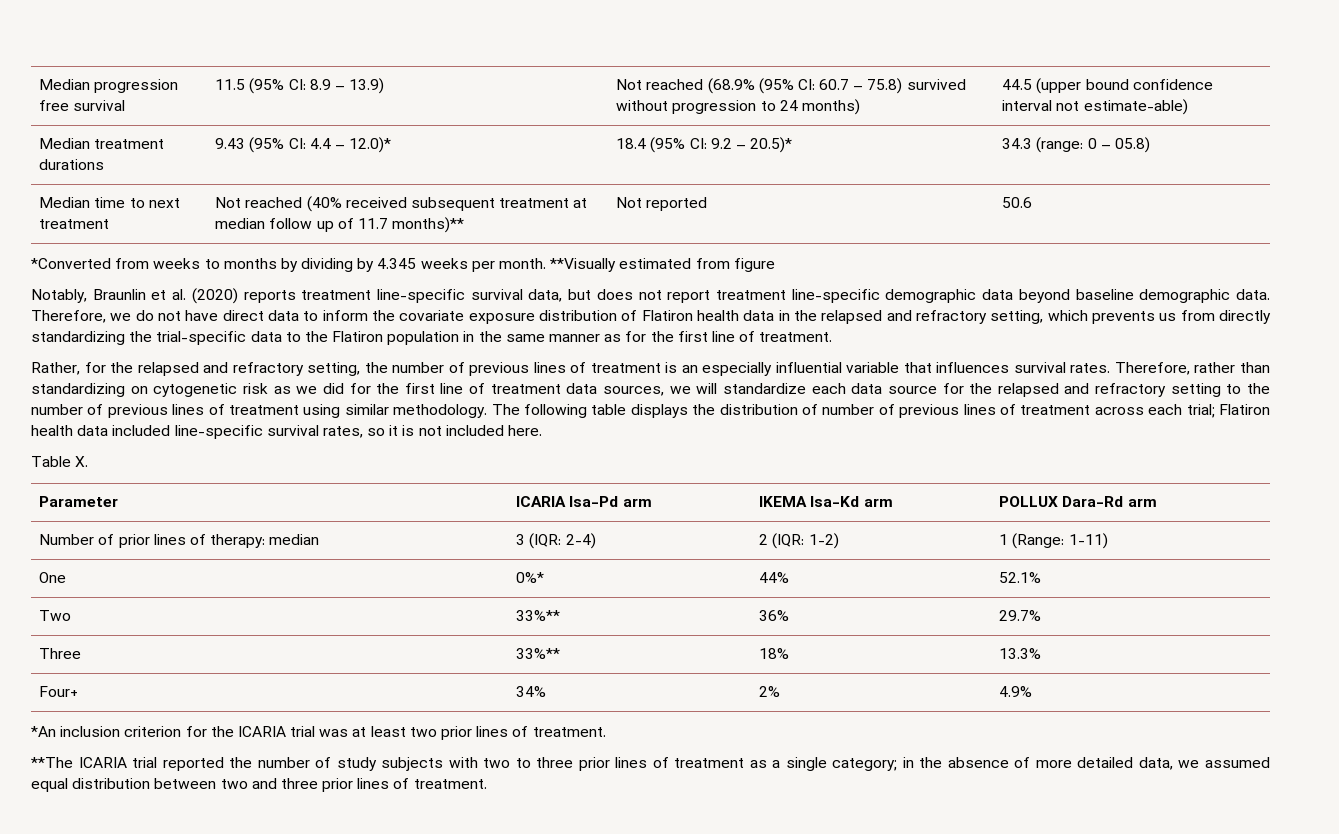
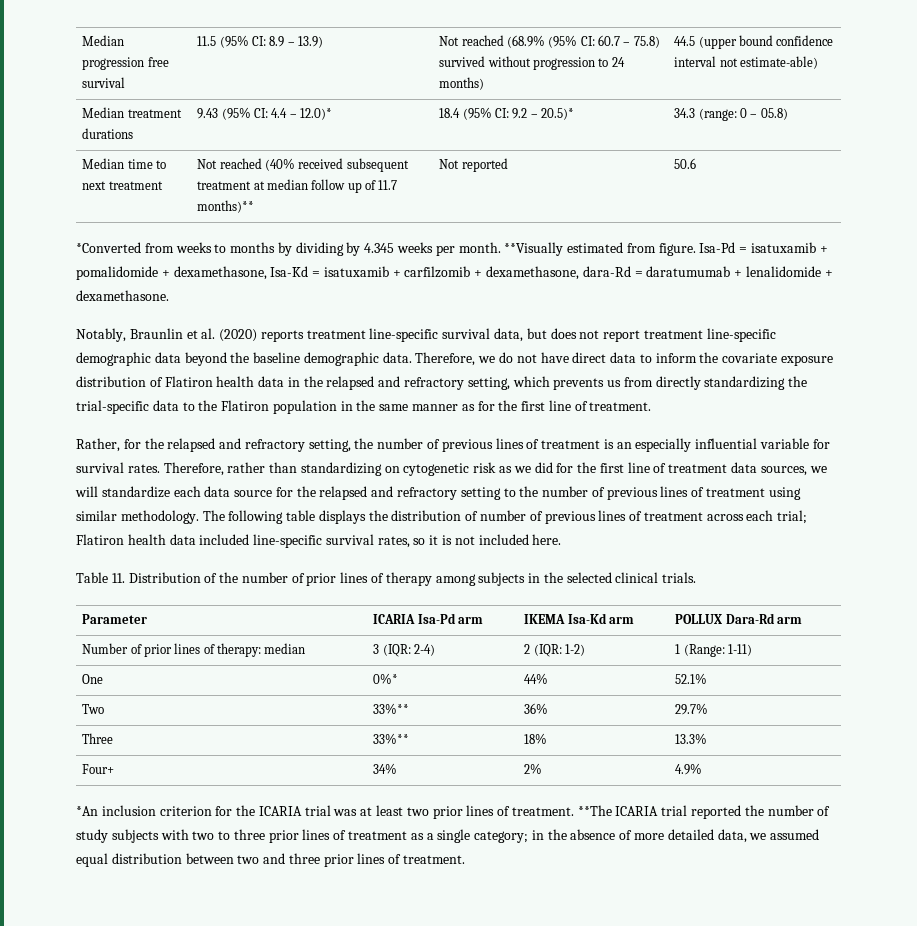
- **Visually estimated from figure
+ **Visually estimated from figure. Isa-Pd = isatuxamib + pomalidomide + dexamethasone, Isa-Kd = isatuxamib + carfilzomib + dexamethasone, dara-Rd = daratumumab + lenalidomide + dexamethasone.
- Notably, Braunlin et al. (2020) reports treatment line-specific survival data, but does not report treatment line-specific demographic data beyond baseline demographic data.
+ Notably, Braunlin et al. (2020) reports treatment line-specific survival data, but does not report treatment line-specific demographic data beyond the baseline demographic data.
- Rather, for the relapsed and refractory setting, the number of previous lines of treatment is an especially influential variable that influences survival rates.
+ Rather, for the relapsed and refractory setting, the number of previous lines of treatment is an especially influential variable for survival rates.
- Table X.
+ Table 11. Distribution of the number of prior lines of therapy among subjects in the selected clinical trials.
- *An inclusion criterion for the ICARIA trial was at least two prior lines of treatment.
- **The ICARIA trial reported the number of study subjects with two to three prior lines of treatment as a single category; in the absence of more detailed data, we assumed equal distribution between two and three prior lines of treatment.
+ *An inclusion criterion for the ICARIA trial was at least two prior lines of treatment. **The ICARIA trial reported the number of study subjects with two to three prior lines of treatment as a single category; in the absence of more detailed data, we assumed equal distribution between two and three prior lines of treatment.

